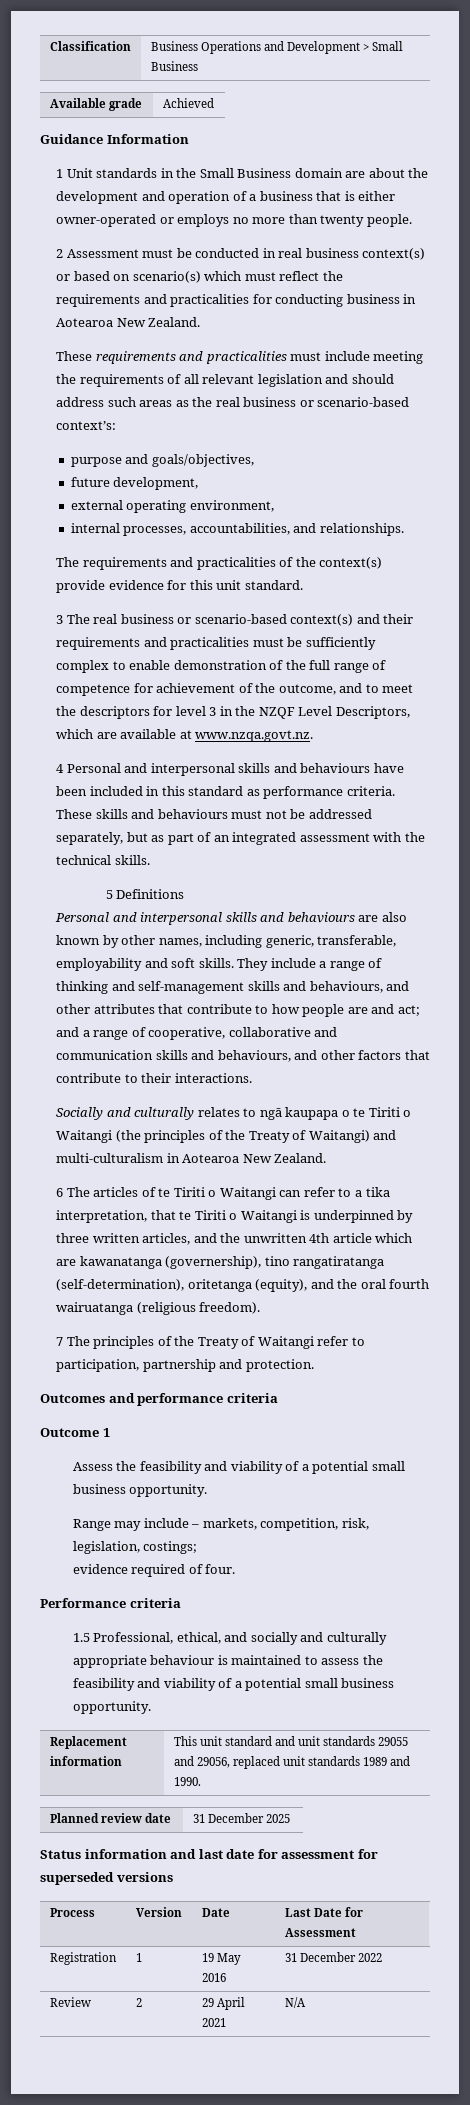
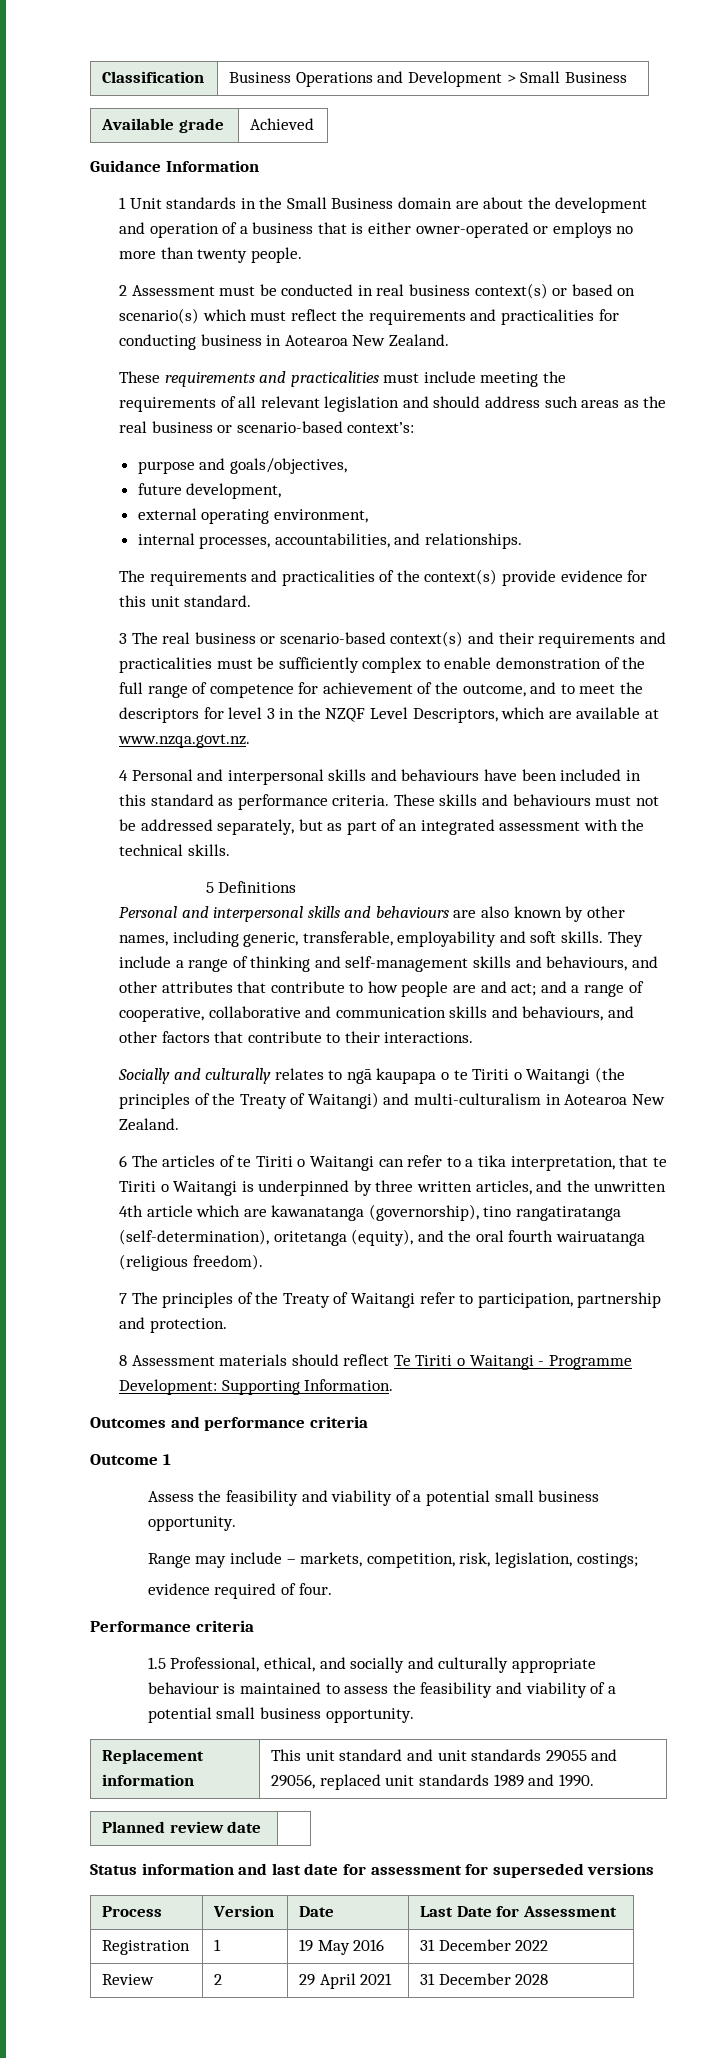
- 6 The articles of te Tiriti o Waitangi can refer to a tika interpretation, that te Tiriti o Waitangi is underpinned by three written articles, and the unwritten 4th article which are kawanatanga (governership), tino rangatiratanga (self-determination), oritetanga (equity), and the oral fourth wairuatanga (religious freedom).
+ 6 The articles of te Tiriti o Waitangi can refer to a tika interpretation, that te Tiriti o Waitangi is underpinned by three written articles, and the unwritten 4th article which are kawanatanga (governorship), tino rangatiratanga (self-determination), oritetanga (equity), and the oral fourth wairuatanga (religious freedom).
+ 8 Assessment materials should reflect Te Tiriti o Waitangi - Programme Development: Supporting Information.
- Planned review date | 31 December 2025
+ Planned review date |
- Review | 2 | 29 April 2021 | N/A
+ Review | 2 | 29 April 2021 | 31 December 2028

